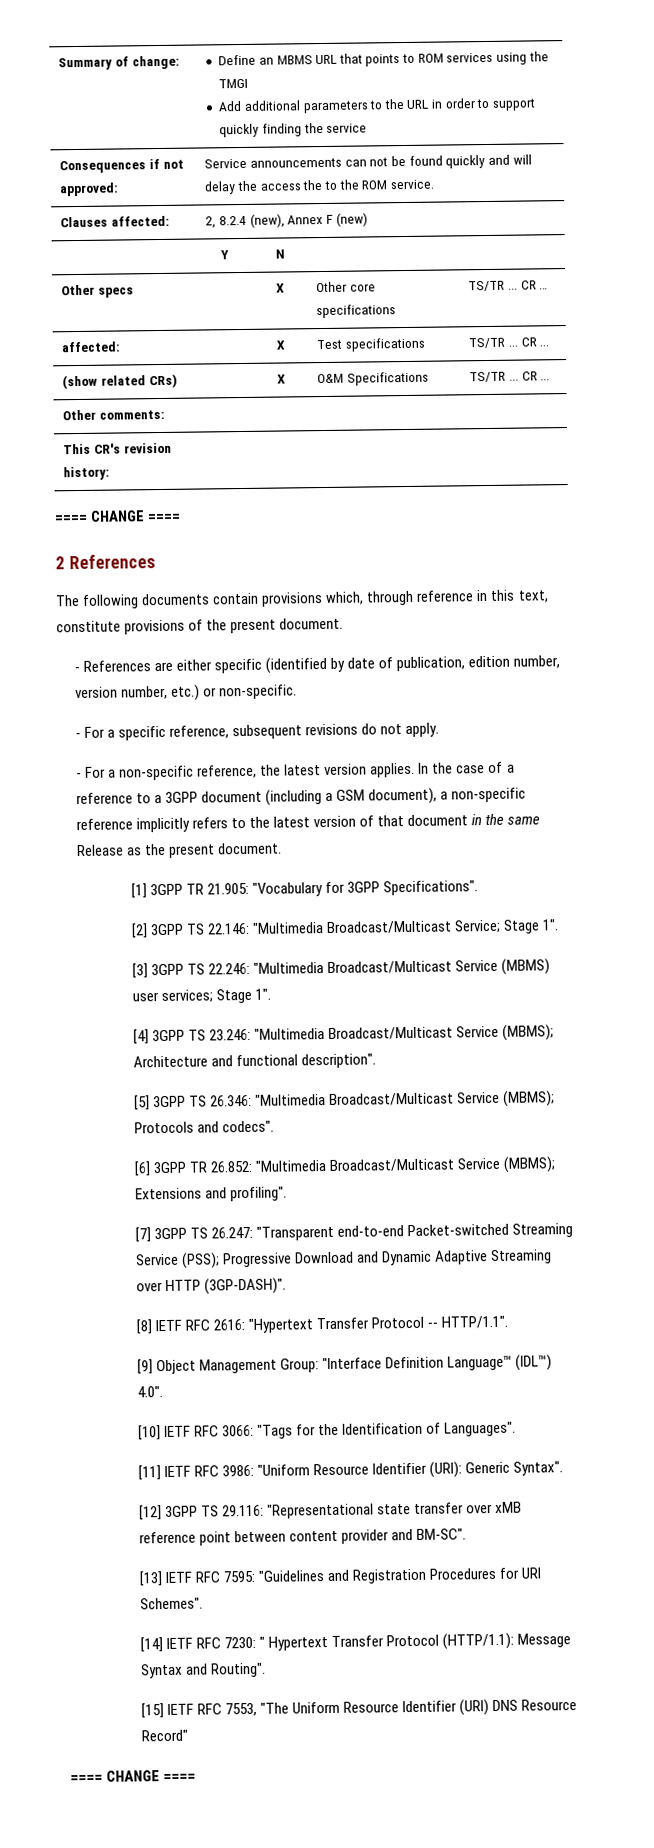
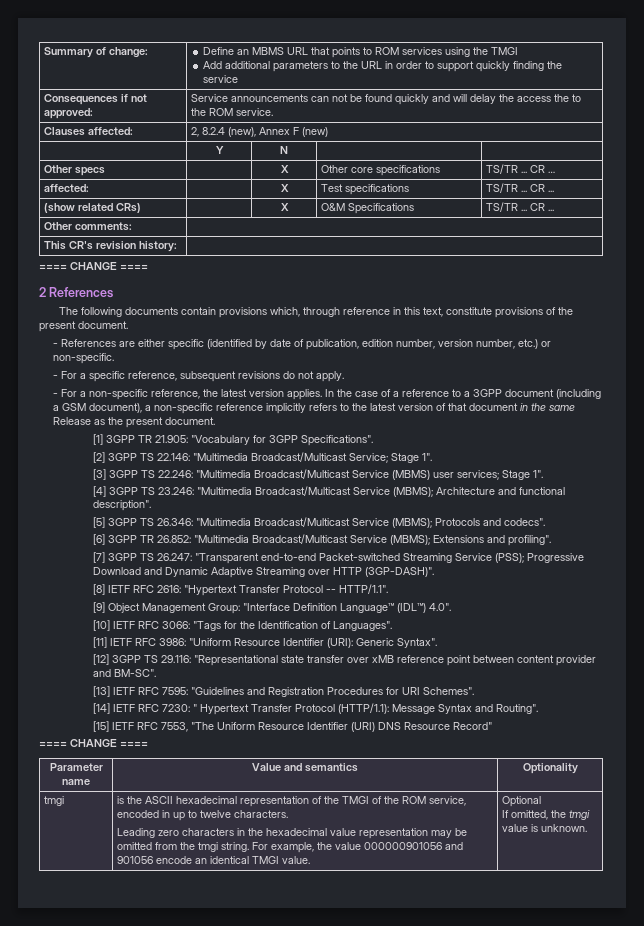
+ Parameter name | Value and semantics | Optionality
+ tmgi | is the ASCII hexadecimal representation of the TMGI of the ROM service, encoded in up to twelve characters.
+ Leading zero characters in the hexadecimal value representation may be omitted from the tmgi string. For example, the value 000000901056 and 901056 encode an identical TMGI value. | Optional
+ If omitted, the tmgi value is unknown.

